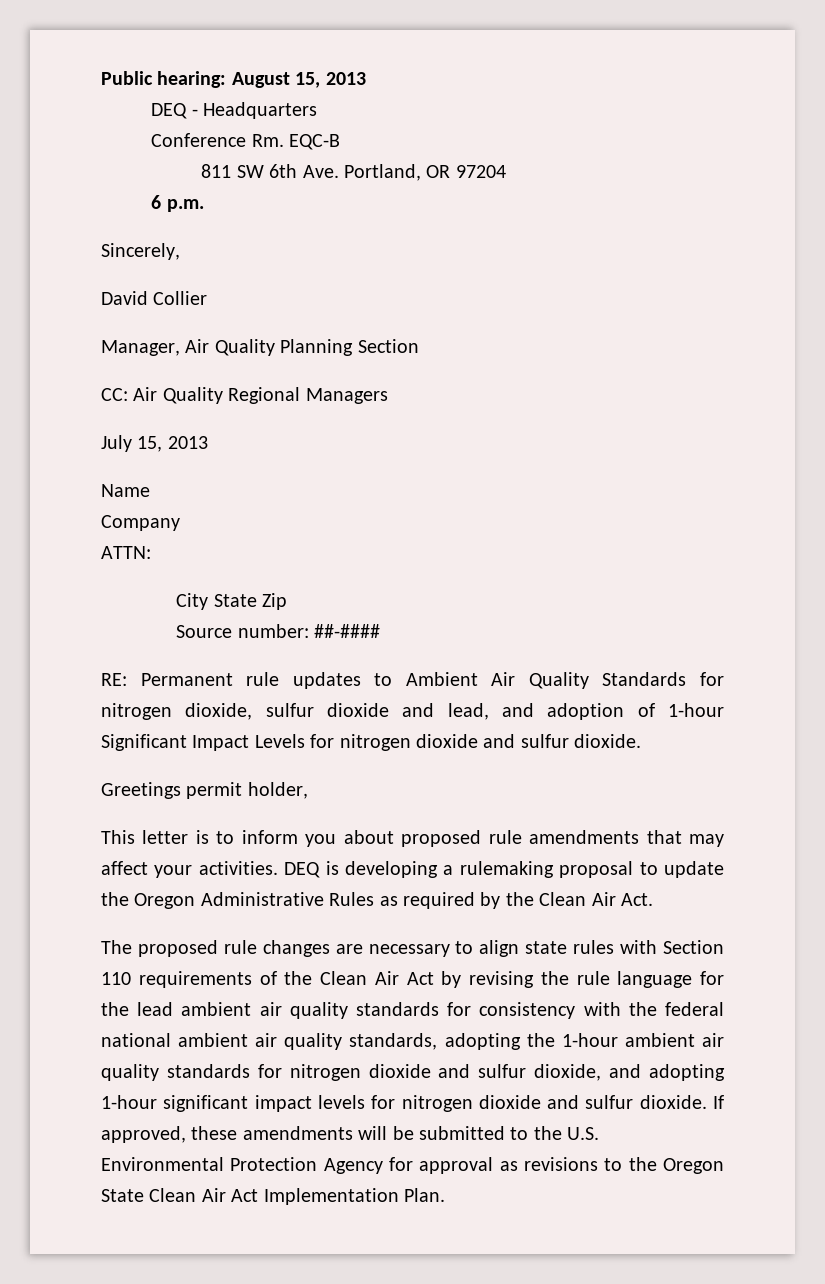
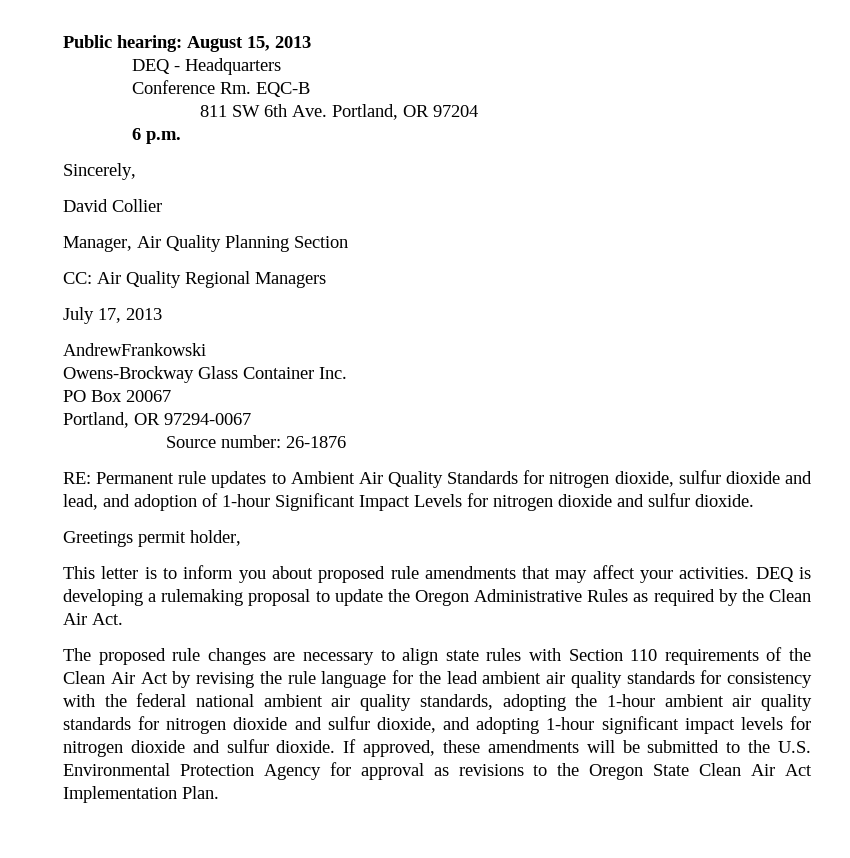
- July 15, 2013
- Name
- Company
- ATTN:
- City State Zip
+ July 17, 2013
+ AndrewFrankowski
+ Owens-Brockway Glass Container Inc.
+ PO Box 20067
+ Portland, OR 97294-0067
- Source number: ##-####
+ Source number: 26-1876

